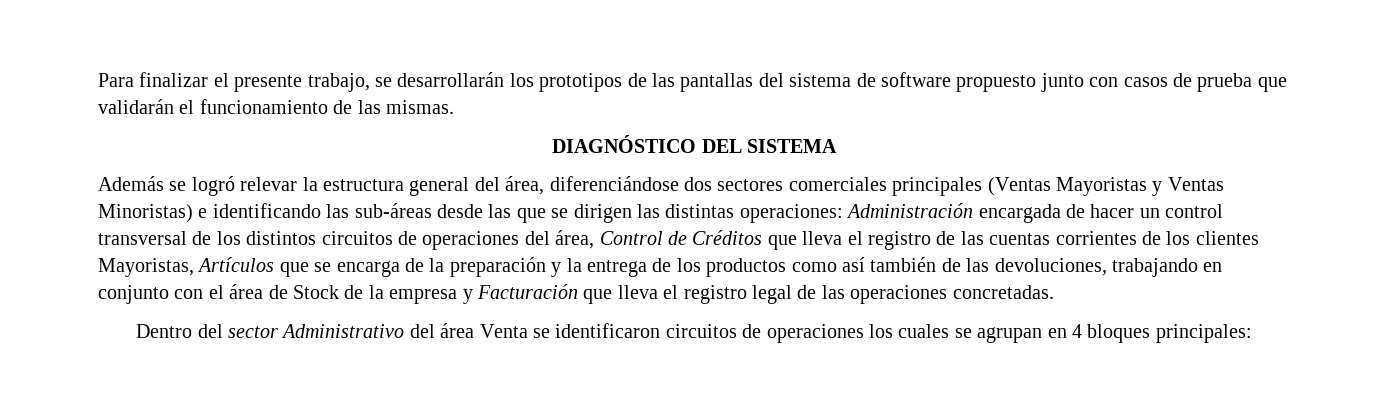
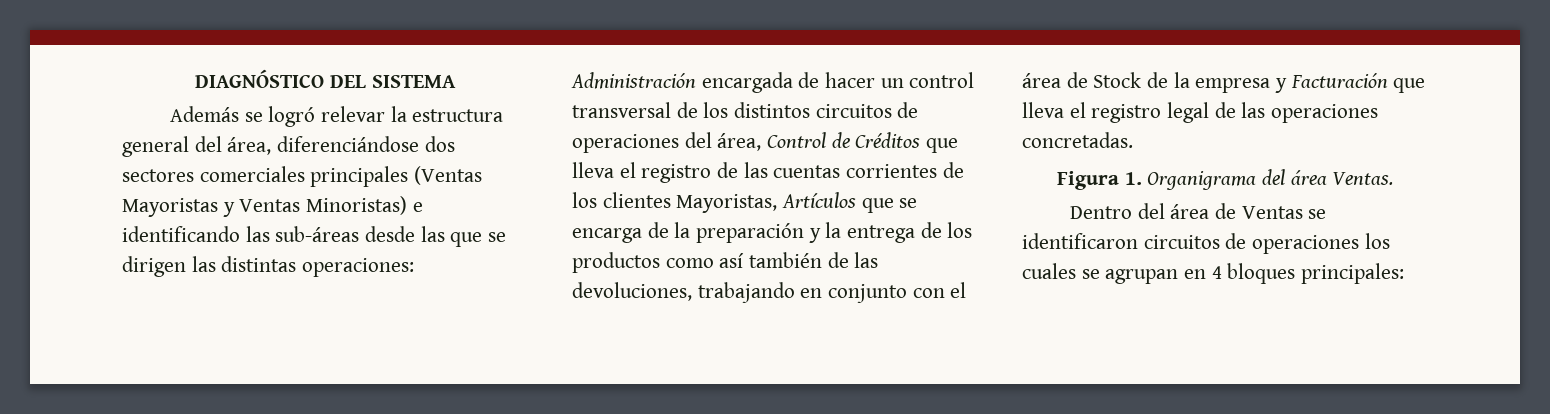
- Para finalizar el presente trabajo, se desarrollarán los prototipos de las pantallas del sistema de software propuesto junto con casos de prueba que validarán el funcionamiento de las mismas.
- Dentro del sector Administrativo del área Venta se identificaron circuitos de operaciones los cuales se agrupan en 4 bloques principales:
+ Figura 1. Organigrama del área Ventas.
+ Dentro del área de Ventas se identificaron circuitos de operaciones los cuales se agrupan en 4 bloques principales:

